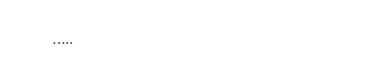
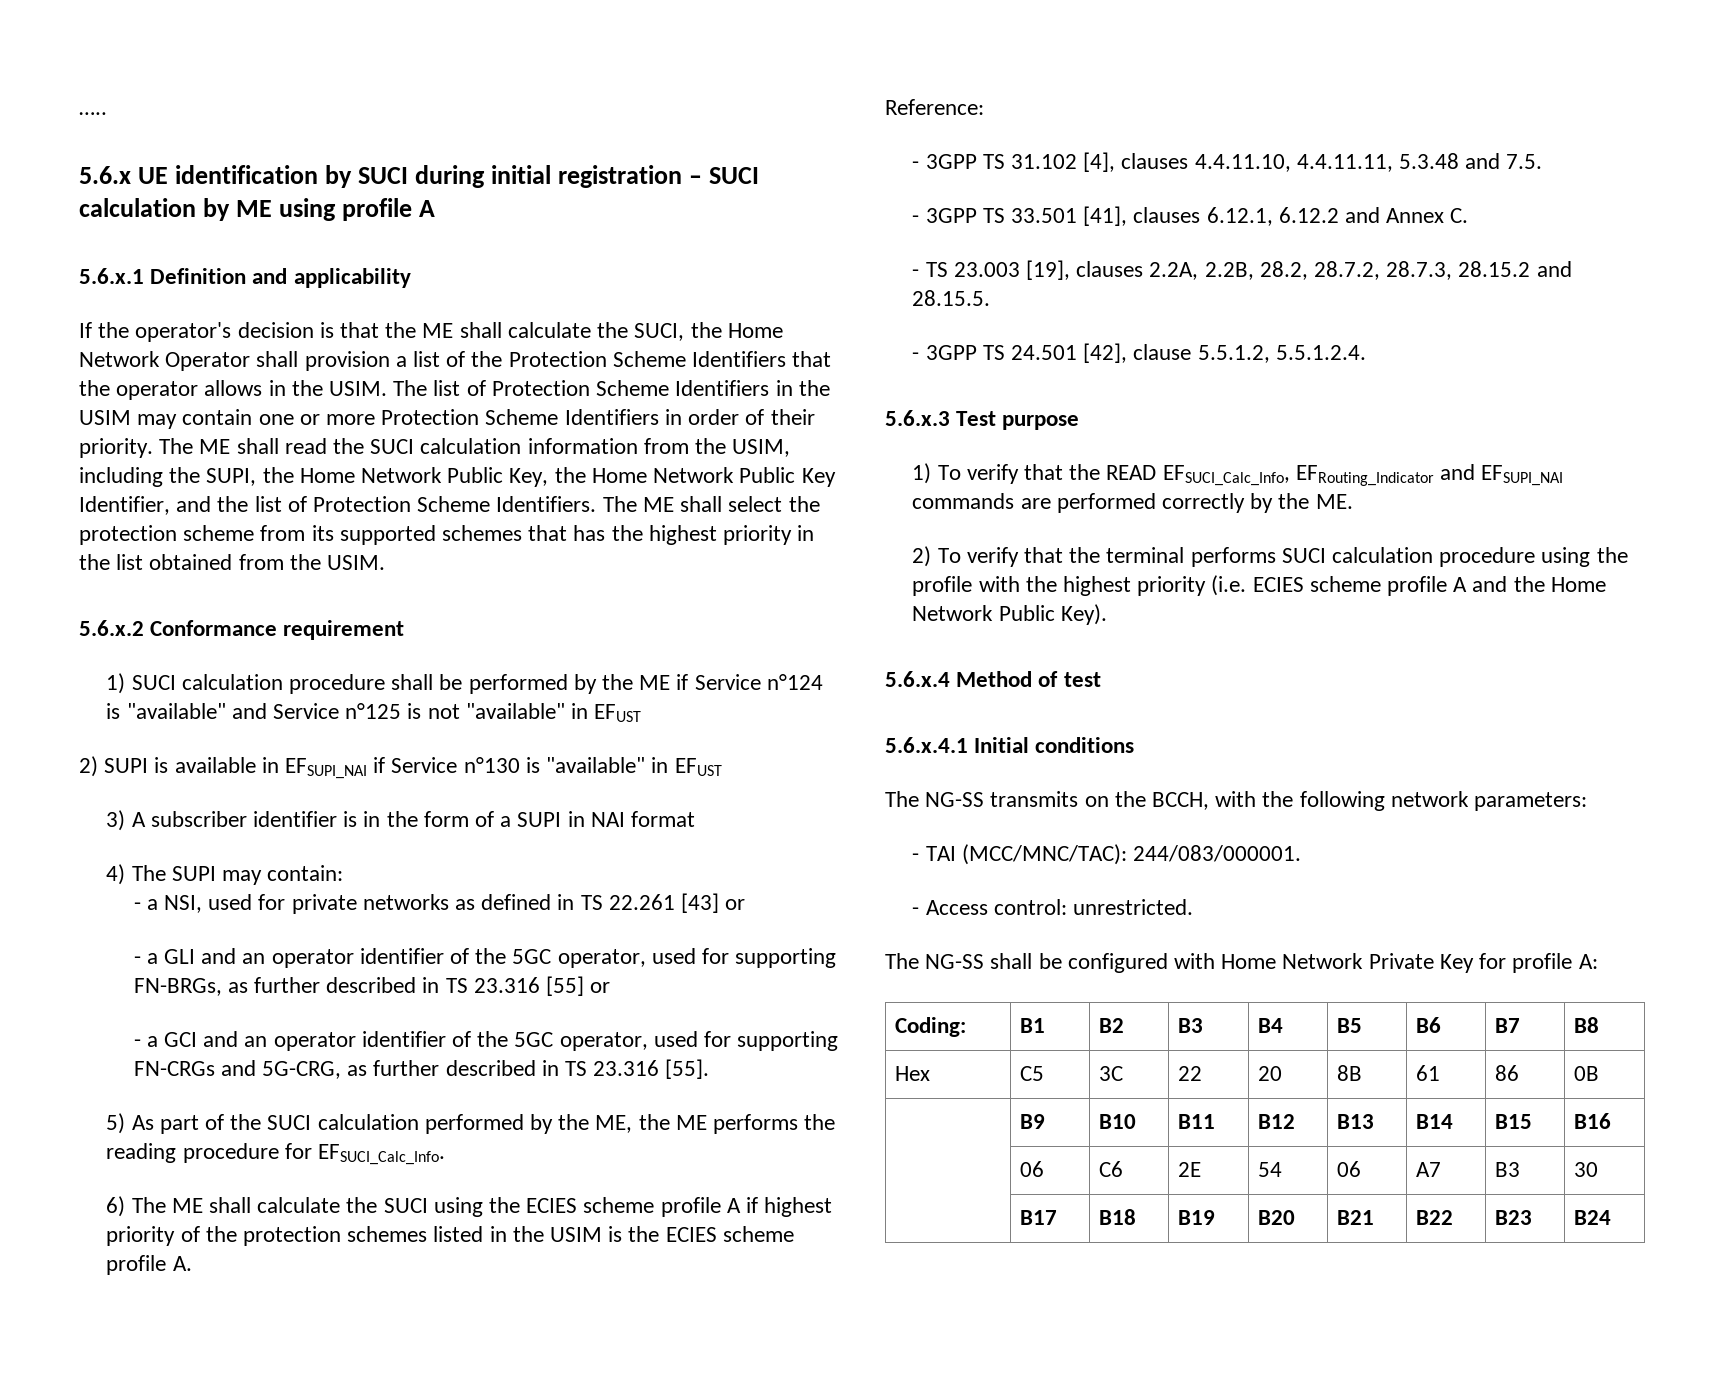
+ 5.6.x UE identification by SUCI during initial registration – SUCI calculation by ME using profile A
+ 5.6.x.1 Definition and applicability
+ If the operator's decision is that the ME shall calculate the SUCI, the Home Network Operator shall provision a list of the Protection Scheme Identifiers that the operator allows in the USIM. The list of Protection Scheme Identifiers in the USIM may contain one or more Protection Scheme Identifiers in order of their priority. The ME shall read the SUCI calculation information from the USIM, including the SUPI, the Home Network Public Key, the Home Network Public Key Identifier, and the list of Protection Scheme Identifiers. The ME shall select the protection scheme from its supported schemes that has the highest priority in the list obtained from the USIM.
+ 5.6.x.2 Conformance requirement
+ 1) SUCI calculation procedure shall be performed by the ME if Service n°124 is "available" and Service n°125 is not "available" in EFUST
+ 2) SUPI is available in EFSUPI_NAI if Service n°130 is "available" in EFUST
+ 3) A subscriber identifier is in the form of a SUPI in NAI format
+ 4) The SUPI may contain:
+ - a NSI, used for private networks as defined in TS 22.261 [43] or
+ - a GLI and an operator identifier of the 5GC operator, used for supporting FN-BRGs, as further described in TS 23.316 [55] or
+ - a GCI and an operator identifier of the 5GC operator, used for supporting FN-CRGs and 5G-CRG, as further described in TS 23.316 [55].
+ 5) As part of the SUCI calculation performed by the ME, the ME performs the reading procedure for EFSUCI_Calc_Info.
+ 6) The ME shall calculate the SUCI using the ECIES scheme profile A if highest priority of the protection schemes listed in the USIM is the ECIES scheme profile A.
+ Reference:
+ - 3GPP TS 31.102 [4], clauses 4.4.11.10, 4.4.11.11, 5.3.48 and 7.5.
+ - 3GPP TS 33.501 [41], clauses 6.12.1, 6.12.2 and Annex C.
+ - TS 23.003 [19], clauses 2.2A, 2.2B, 28.2, 28.7.2, 28.7.3, 28.15.2 and 28.15.5.
+ - 3GPP TS 24.501 [42], clause 5.5.1.2, 5.5.1.2.4.
+ 5.6.x.3 Test purpose
+ 1) To verify that the READ EFSUCI_Calc_Info, EFRouting_Indicator and EFSUPI_NAI commands are performed correctly by the ME.
+ 2) To verify that the terminal performs SUCI calculation procedure using the profile with the highest priority (i.e. ECIES scheme profile A and the Home Network Public Key).
+ 5.6.x.4 Method of test
+ 5.6.x.4.1 Initial conditions
+ The NG-SS transmits on the BCCH, with the following network parameters:
+ - TAI (MCC/MNC/TAC): 244/083/000001.
+ - Access control: unrestricted.
+ The NG-SS shall be configured with Home Network Private Key for profile A:
+ Coding: | B1 | B2 | B3 | B4 | B5 | B6 | B7 | B8
+ Hex | C5 | 3C | 22 | 20 | 8B | 61 | 86 | 0B
+ | B9 | B10 | B11 | B12 | B13 | B14 | B15 | B16
+ | 06 | C6 | 2E | 54 | 06 | A7 | B3 | 30
+ | B17 | B18 | B19 | B20 | B21 | B22 | B23 | B24

